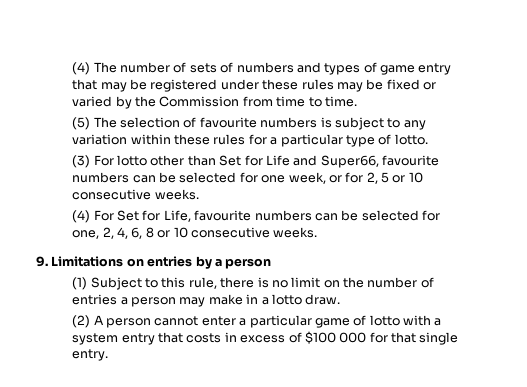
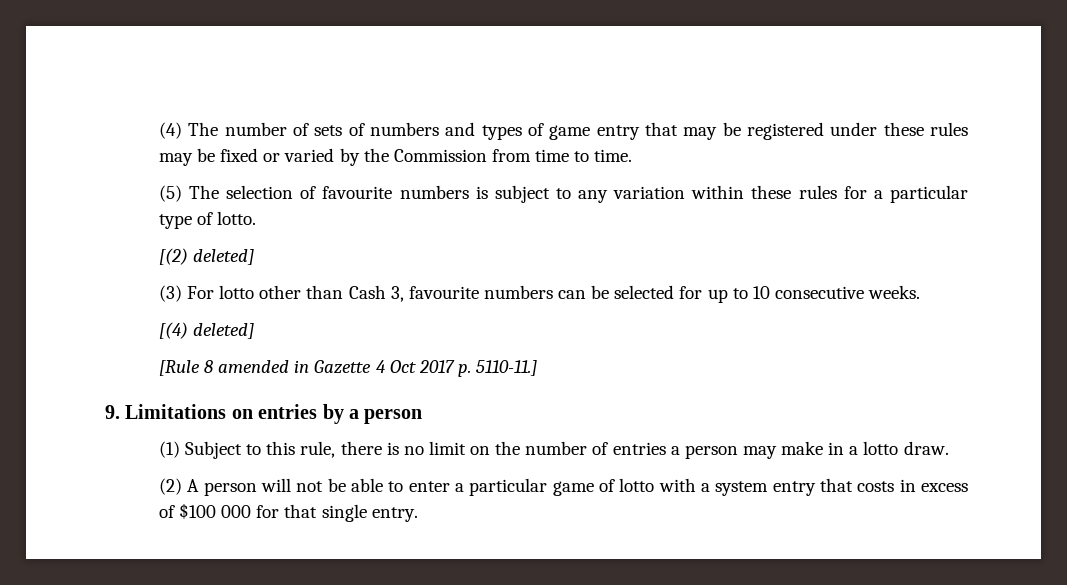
+ [(2) deleted]
- (3) For lotto other than Set for Life and Super66, favourite numbers can be selected for one week, or for 2, 5 or 10 consecutive weeks.
- (4) For Set for Life, favourite numbers can be selected for one, 2, 4, 6, 8 or 10 consecutive weeks.
+ (3) For lotto other than Cash 3, favourite numbers can be selected for up to 10 consecutive weeks.
+ [(4) deleted]
+ [Rule 8 amended in Gazette 4 Oct 2017 p. 5110-11.]
- (2) A person cannot enter a particular game of lotto with a system entry that costs in excess of $100 000 for that single entry.
+ (2) A person will not be able to enter a particular game of lotto with a system entry that costs in excess of $100 000 for that single entry.

